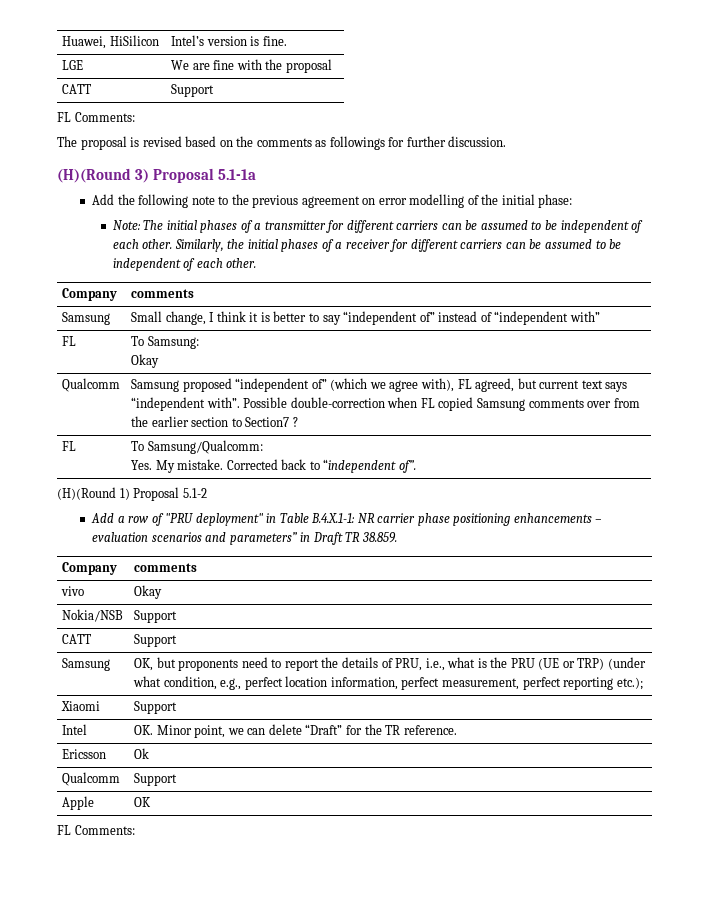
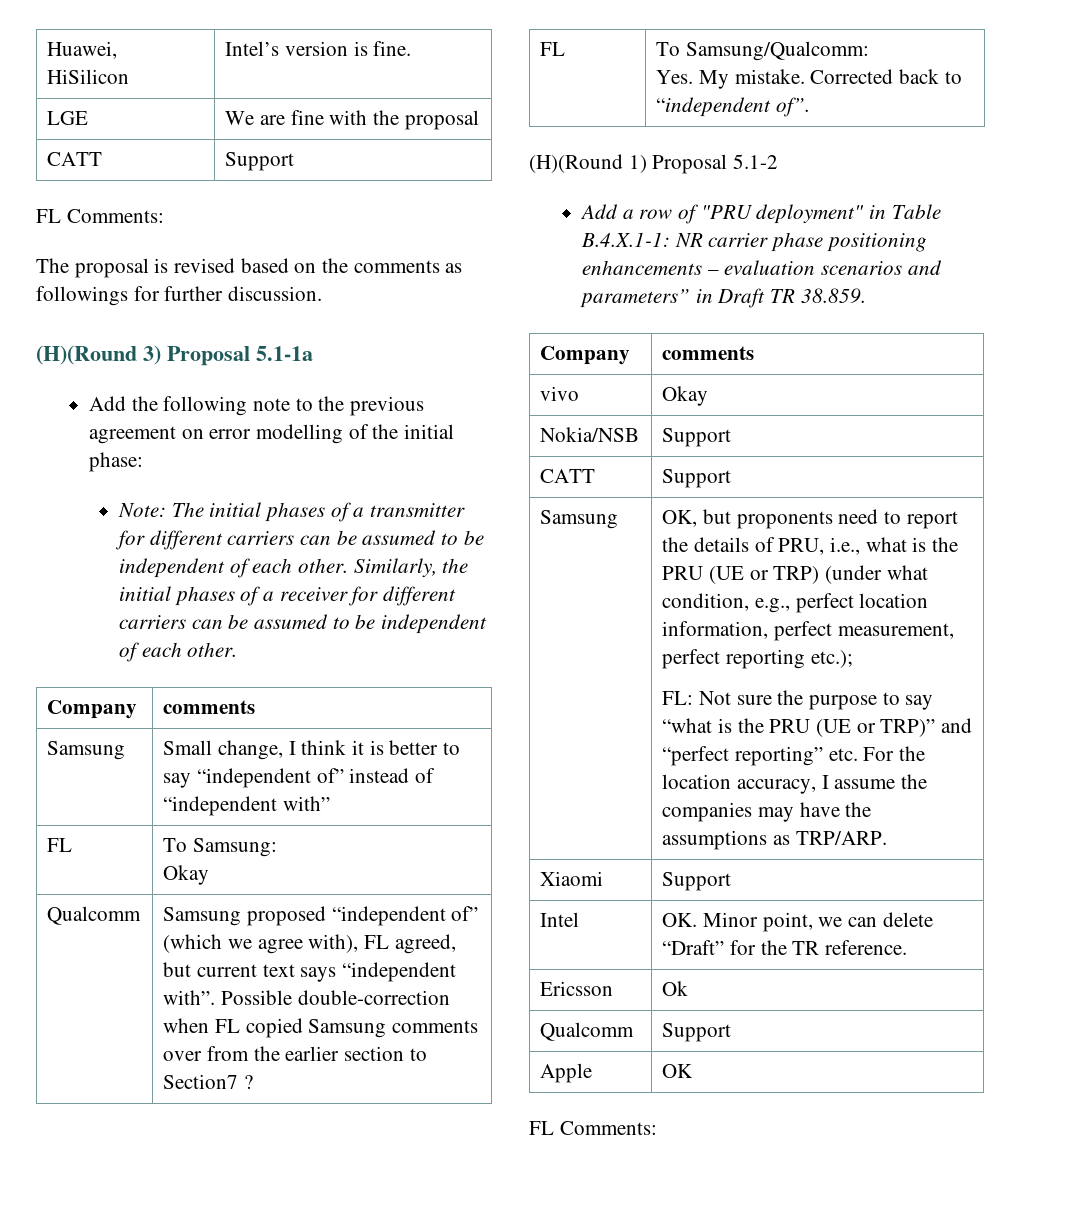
+ FL: Not sure the purpose to say “what is the PRU (UE or TRP)” and “perfect reporting” etc. For the location accuracy, I assume the companies may have the assumptions as TRP/ARP.

